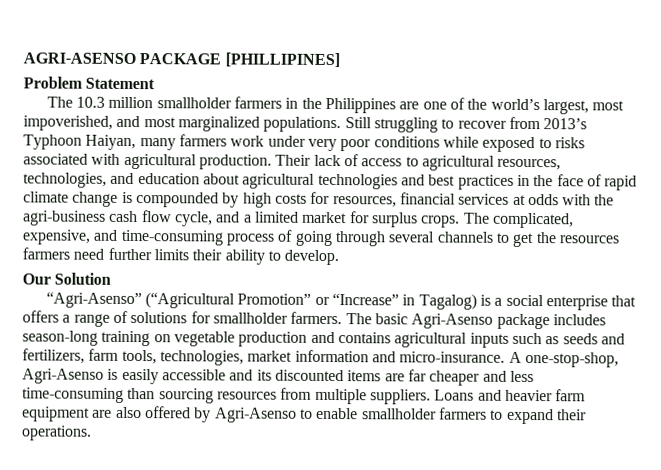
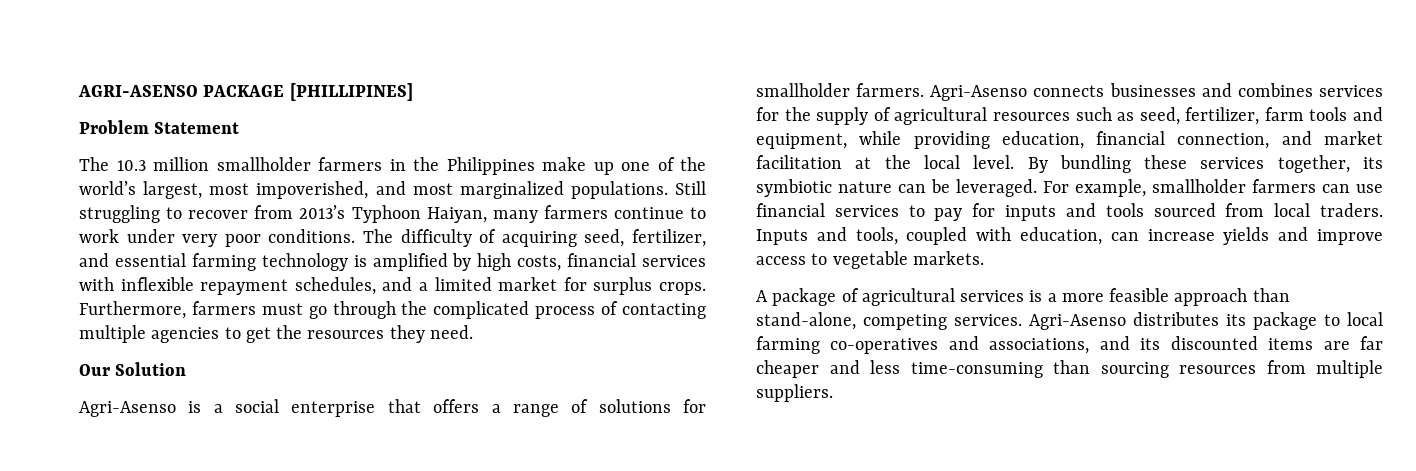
- The 10.3 million smallholder farmers in the Philippines are one of the world’s largest, most impoverished, and most marginalized populations.
+ The 10.3 million smallholder farmers in the Philippines make up one of the world’s largest, most impoverished, and most marginalized populations.
- Still struggling to recover from 2013’s Typhoon Haiyan, many farmers work under very poor conditions while exposed to risks associated with agricultural production. Their lack of access to agricultural resources, technologies, and education about agricultural technologies and best practices in the face of rapid climate change is compounded by high costs for resources, financial services at odds with the agri-business cash flow cycle, and a limited market for surplus crops.
+ Still struggling to recover from 2013’s Typhoon Haiyan, many farmers continue to work under very poor conditions. The difficulty of acquiring seed, fertilizer, and essential farming technology is amplified by high costs, financial services with inflexible repayment schedules, and a limited market for surplus crops.
- The complicated, expensive, and time-consuming process of going through several channels to get the resources farmers need further limits their ability to develop.
+ Furthermore, farmers must go through the complicated process of contacting multiple agencies to get the resources they need.
  Our Solution
- “Agri-Asenso” (“Agricultural Promotion” or “Increase” in Tagalog) is a social enterprise that offers a range of solutions for smallholder farmers.
+ Agri-Asenso is a social enterprise that offers a range of solutions for smallholder farmers.
- The basic Agri-Asenso package includes season-long training on vegetable production and contains agricultural inputs such as seeds and fertilizers, farm tools, technologies, market information and micro-insurance. A one-stop-shop, Agri-Asenso is easily accessible and its discounted items are far cheaper and less time-consuming than sourcing resources from multiple suppliers. Loans and heavier farm equipment are also offered by Agri-Asenso to enable smallholder farmers to expand their operations.
+ Agri-Asenso connects businesses and combines services for the supply of agricultural resources such as seed, fertilizer, farm tools and equipment, while providing education, financial connection, and market facilitation at the local level. By bundling these services together, its symbiotic nature can be leveraged. For example, smallholder farmers can use financial services to pay for inputs and tools sourced from local traders. Inputs and tools, coupled with education, can increase yields and improve access to vegetable markets.
+ A package of agricultural services is a more feasible approach than stand-alone, competing services. Agri-Asenso distributes its package to local farming co-operatives and associations, and its discounted items are far cheaper and less time-consuming than sourcing resources from multiple suppliers.

